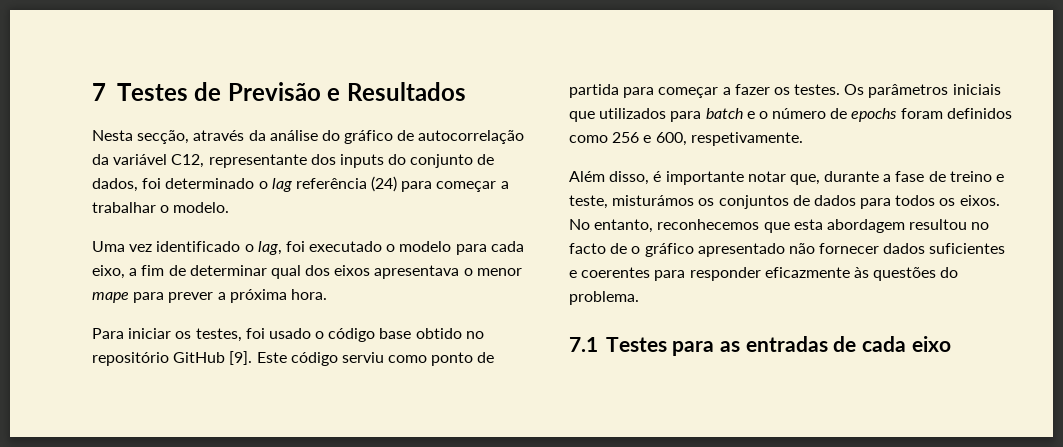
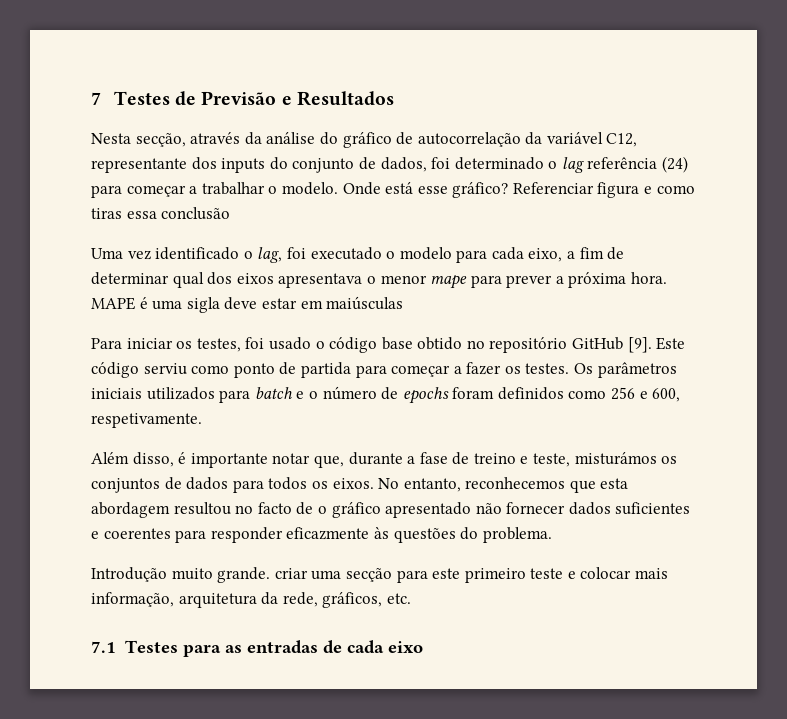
+ Onde está esse gráfico? Referenciar figura e como tiras essa conclusão
+ MAPE é uma sigla deve estar em maiúsculas
- Os parâmetros iniciais que utilizados para batch e o número de epochs foram definidos como 256 e 600, respetivamente.
+ Os parâmetros iniciais utilizados para batch e o número de epochs foram definidos como 256 e 600, respetivamente.
+ Introdução muito grande. criar uma secção para este primeiro teste e colocar mais informação, arquitetura da rede, gráficos, etc.

